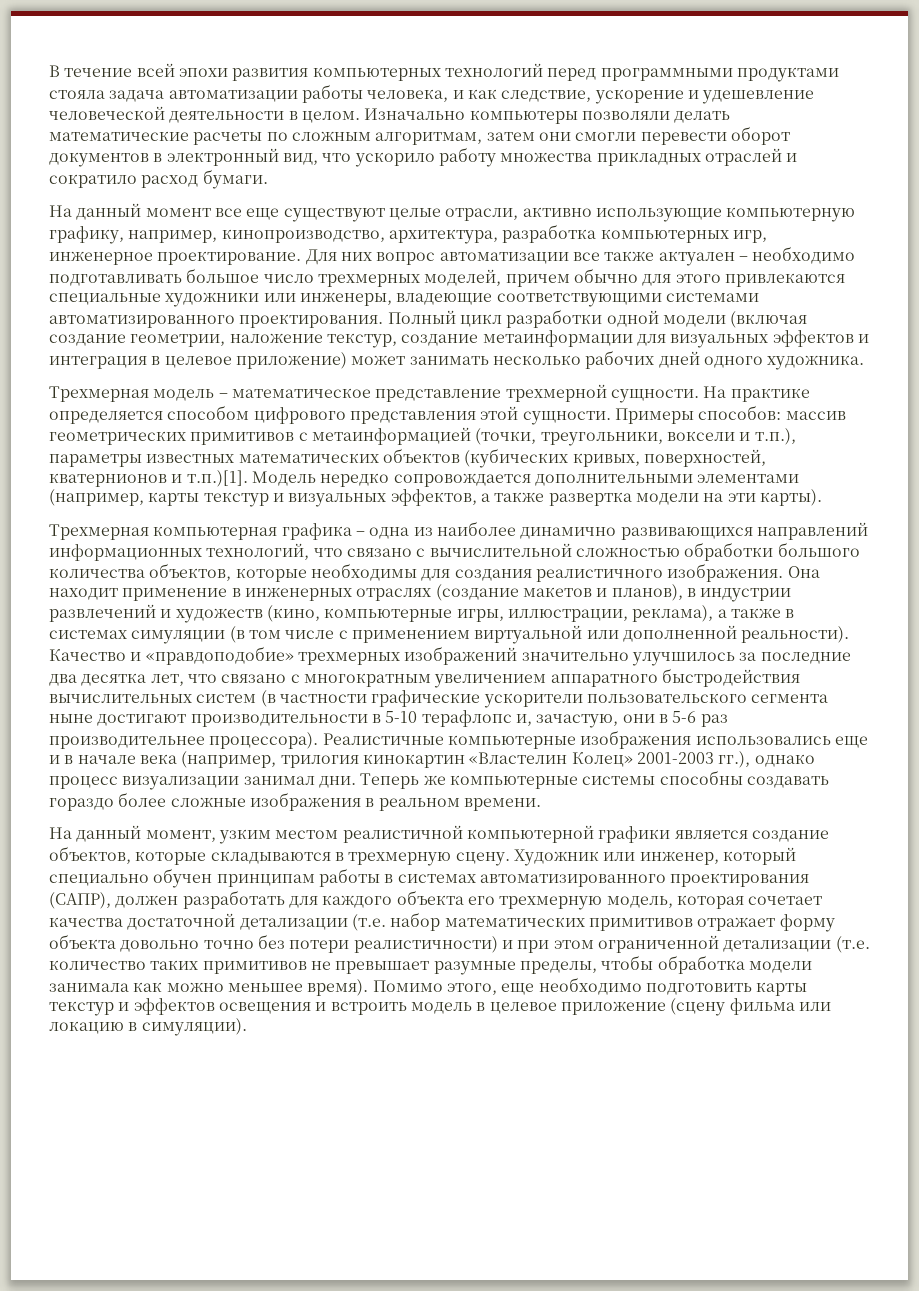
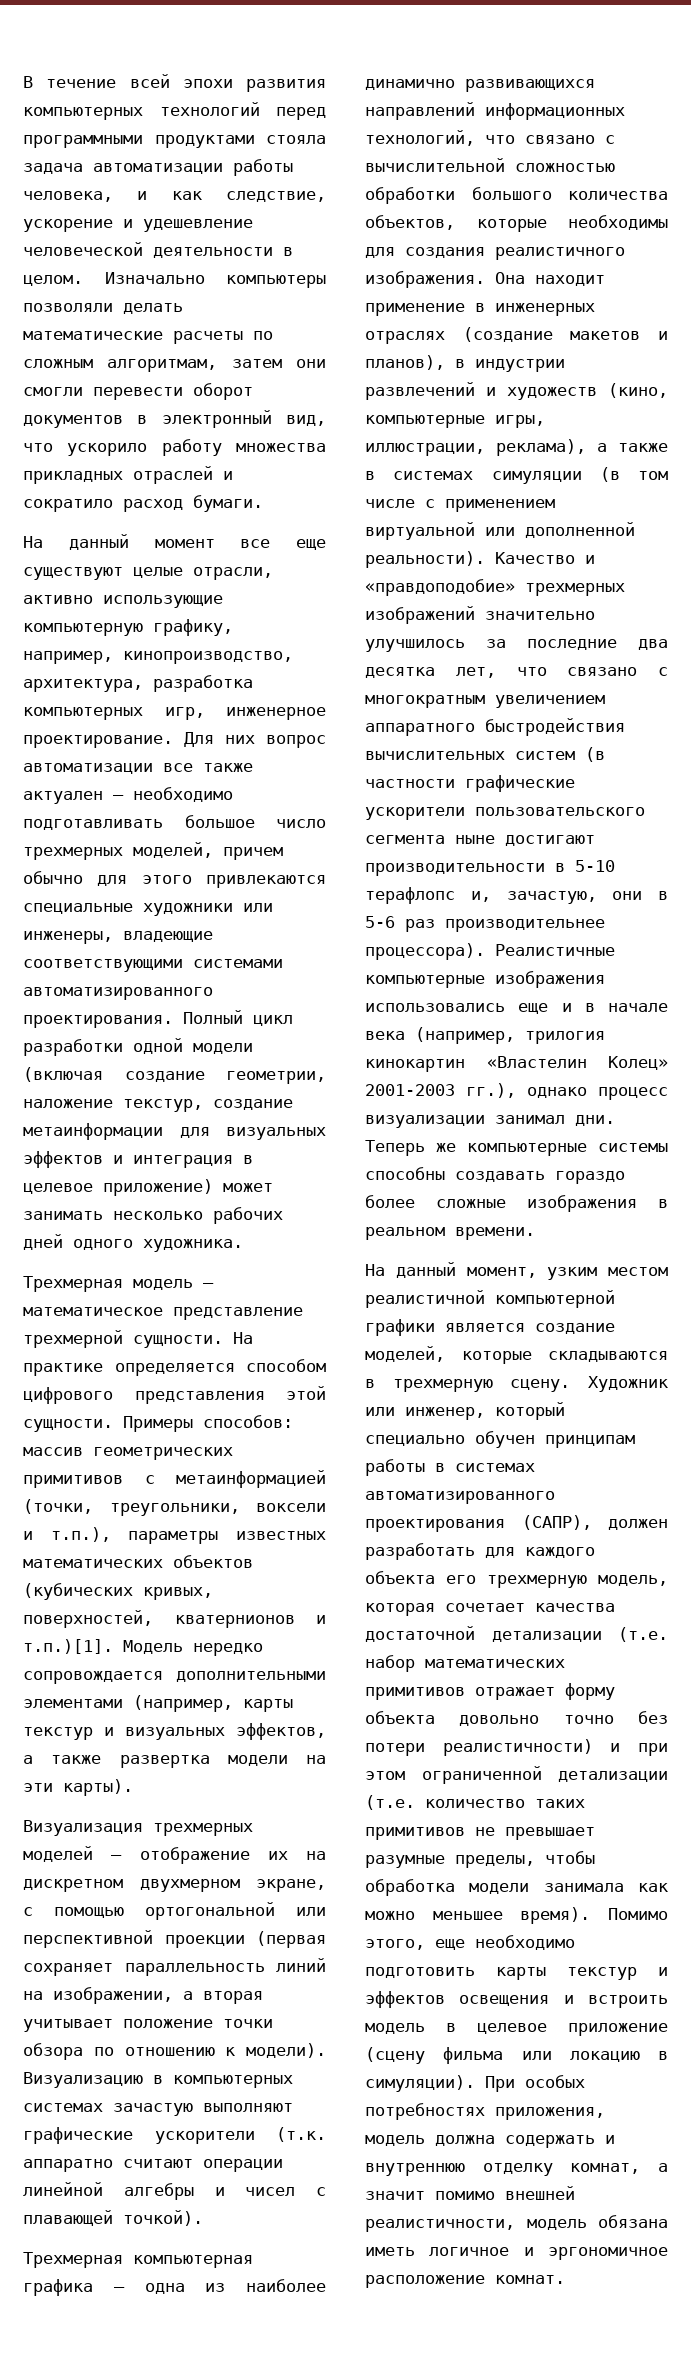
+ Визуализация трехмерных моделей – отображение их на дискретном двухмерном экране, с помощью ортогональной или перспективной проекции (первая сохраняет параллельность линий на изображении, а вторая учитывает положение точки обзора по отношению к модели). Визуализацию в компьютерных системах зачастую выполняют графические ускорители (т.к. аппаратно считают операции линейной алгебры и чисел с плавающей точкой).
- На данный момент, узким местом реалистичной компьютерной графики является создание объектов, которые складываются в трехмерную сцену.
+ На данный момент, узким местом реалистичной компьютерной графики является создание моделей, которые складываются в трехмерную сцену.
+ При особых потребностях приложения, модель должна содержать и внутреннюю отделку комнат, а значит помимо внешней реалистичности, модель обязана иметь логичное и эргономичное расположение комнат.

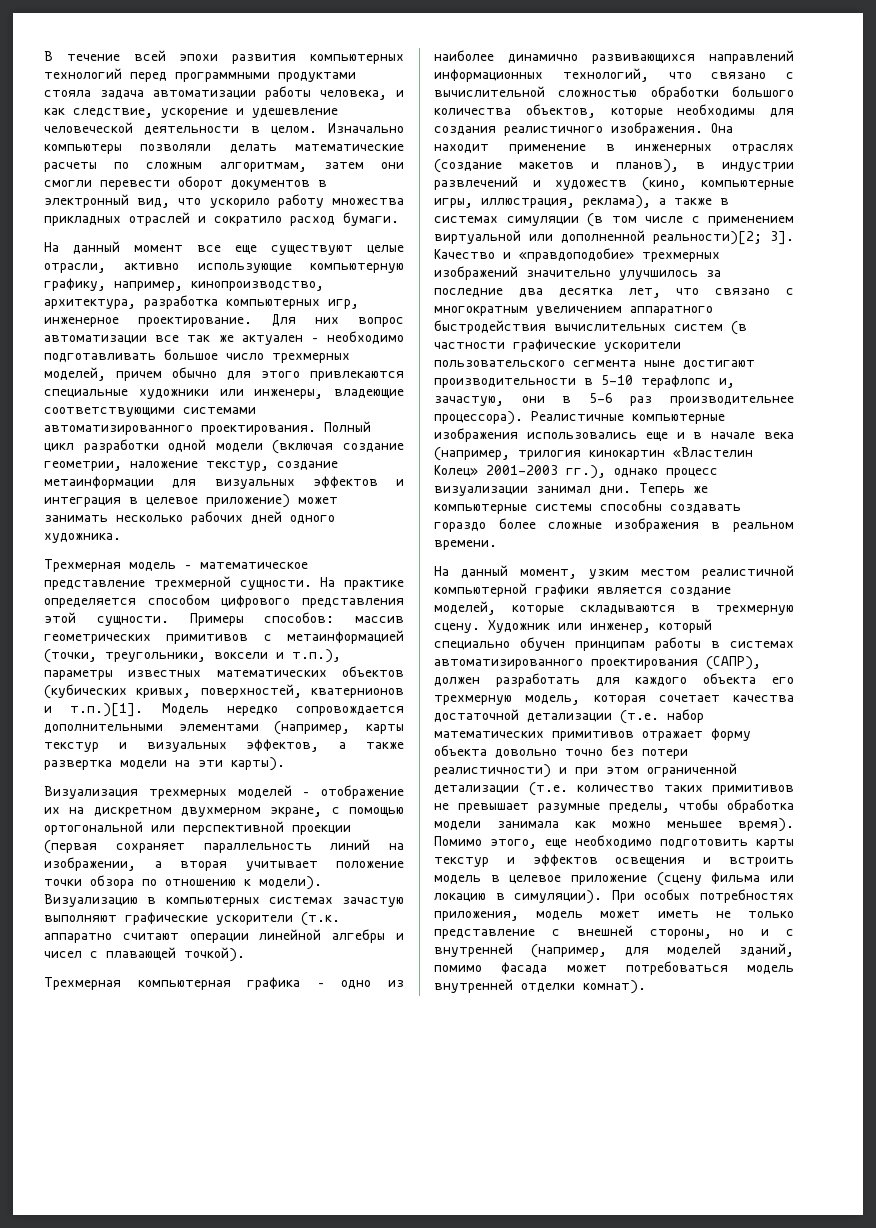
- Для них вопрос автоматизации все также актуален – необходимо подготавливать большое число трехмерных моделей, причем обычно для этого привлекаются специальные художники или инженеры, владеющие соответствующими системами автоматизированного проектирования.
+ Для них вопрос автоматизации все так же актуален – необходимо подготавливать большое число трехмерных моделей, причем обычно для этого привлекаются специальные художники или инженеры, владеющие соответствующими системами автоматизированного проектирования.
- Трехмерная компьютерная графика – одна из наиболее динамично развивающихся направлений информационных технологий, что связано с вычислительной сложностью обработки большого количества объектов, которые необходимы для создания реалистичного изображения.
+ Трехмерная компьютерная графика – одно из наиболее динамично развивающихся направлений информационных технологий, что связано с вычислительной сложностью обработки большого количества объектов, которые необходимы для создания реалистичного изображения.
- Она находит применение в инженерных отраслях (создание макетов и планов), в индустрии развлечений и художеств (кино, компьютерные игры, иллюстрации, реклама), а также в системах симуляции (в том числе с применением виртуальной или дополненной реальности).
+ Она находит применение в инженерных отраслях (создание макетов и планов), в индустрии развлечений и художеств (кино, компьютерные игры, иллюстрация, реклама), а также в системах симуляции (в том числе с применением виртуальной или дополненной реальности)[2; 3].
- При особых потребностях приложения, модель должна содержать и внутреннюю отделку комнат, а значит помимо внешней реалистичности, модель обязана иметь логичное и эргономичное расположение комнат.
+ При особых потребностях приложения, модель может иметь не только представление с внешней стороны, но и с внутренней (например, для моделей зданий, помимо фасада может потребоваться модель внутренней отделки комнат).

